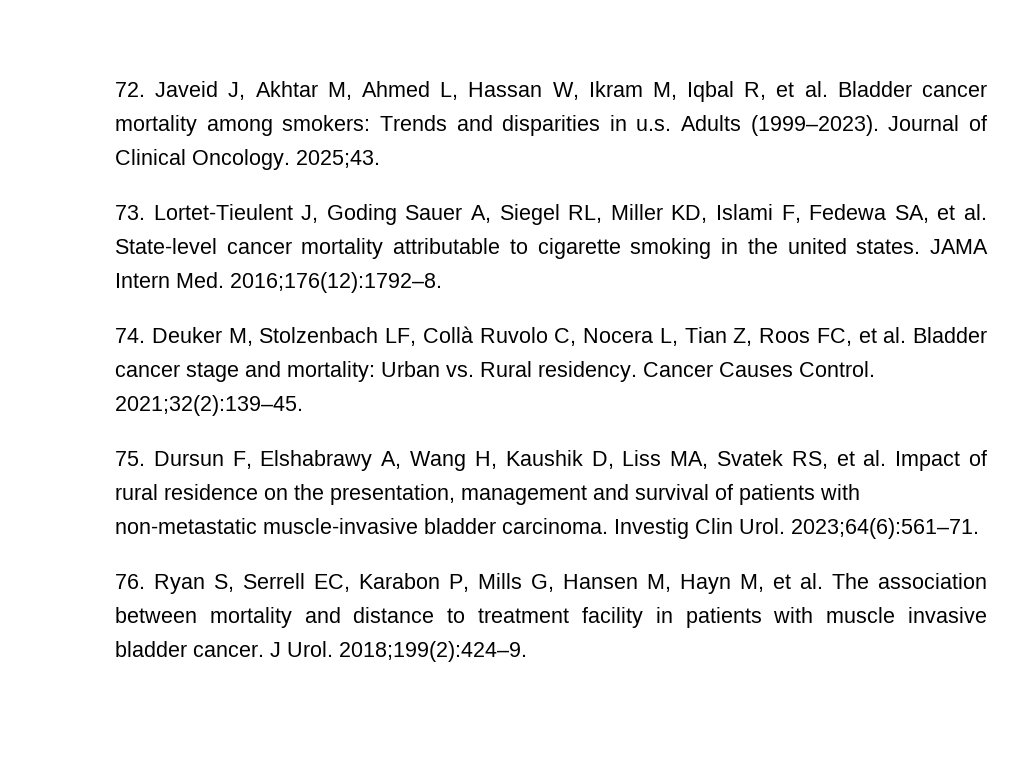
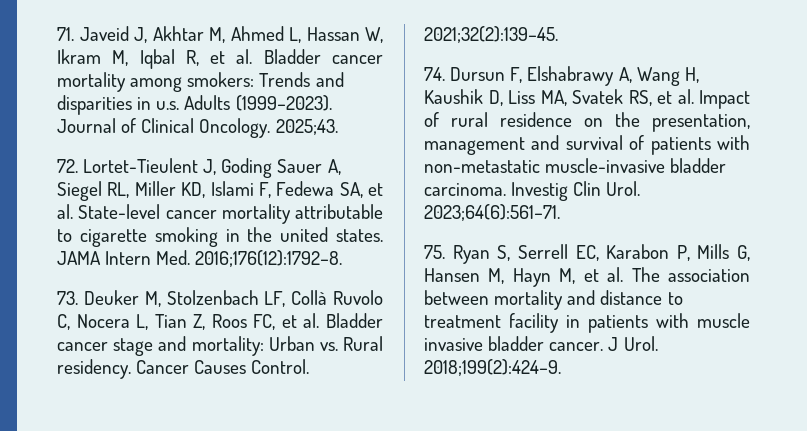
- 72. Javeid J, Akhtar M, Ahmed L, Hassan W, Ikram M, Iqbal R, et al. Bladder cancer mortality among smokers: Trends and disparities in u.s. Adults (1999–2023).
+ 71. Javeid J, Akhtar M, Ahmed L, Hassan W, Ikram M, Iqbal R, et al. Bladder cancer mortality among smokers: Trends and disparities in u.s. Adults (1999–2023).
- 73. Lortet-Tieulent J, Goding Sauer A, Siegel RL, Miller KD, Islami F, Fedewa SA, et al. State-level cancer mortality attributable to cigarette smoking in the united states.
+ 72. Lortet-Tieulent J, Goding Sauer A, Siegel RL, Miller KD, Islami F, Fedewa SA, et al. State-level cancer mortality attributable to cigarette smoking in the united states.
- 74. Deuker M, Stolzenbach LF, Collà Ruvolo C, Nocera L, Tian Z, Roos FC, et al. Bladder cancer stage and mortality: Urban vs. Rural residency.
+ 73. Deuker M, Stolzenbach LF, Collà Ruvolo C, Nocera L, Tian Z, Roos FC, et al. Bladder cancer stage and mortality: Urban vs. Rural residency.
- 75. Dursun F, Elshabrawy A, Wang H, Kaushik D, Liss MA, Svatek RS, et al. Impact of rural residence on the presentation, management and survival of patients with non-metastatic muscle-invasive bladder carcinoma.
+ 74. Dursun F, Elshabrawy A, Wang H, Kaushik D, Liss MA, Svatek RS, et al. Impact of rural residence on the presentation, management and survival of patients with non-metastatic muscle-invasive bladder carcinoma.
- 76. Ryan S, Serrell EC, Karabon P, Mills G, Hansen M, Hayn M, et al. The association between mortality and distance to treatment facility in patients with muscle invasive bladder cancer.
+ 75. Ryan S, Serrell EC, Karabon P, Mills G, Hansen M, Hayn M, et al. The association between mortality and distance to treatment facility in patients with muscle invasive bladder cancer.

